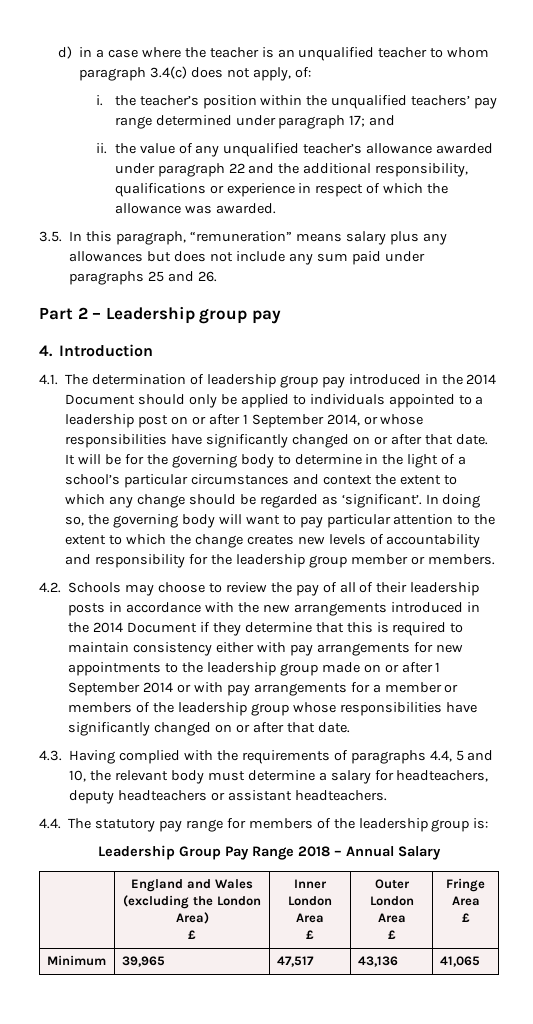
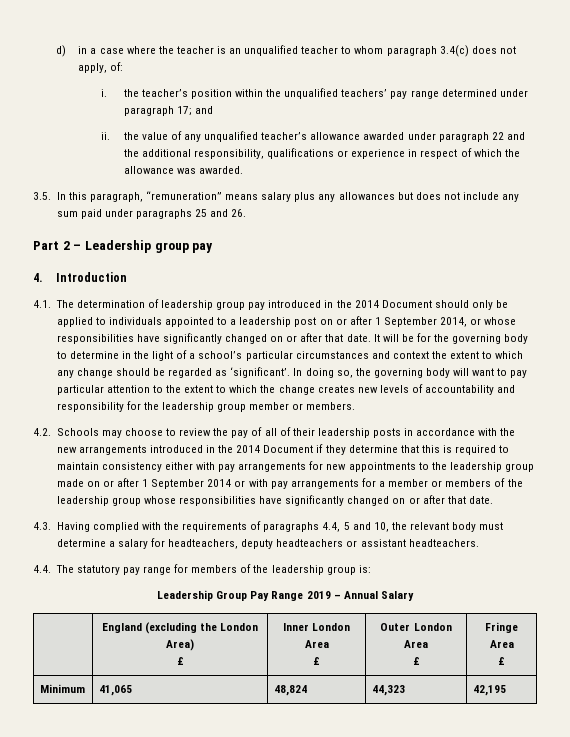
- Leadership Group Pay Range 2018 – Annual Salary
+ Leadership Group Pay Range 2019 – Annual Salary
- | England and Wales (excluding the London Area)
+ | England (excluding the London Area)
- Minimum | 39,965 | 47,517 | 43,136 | 41,065
+ Minimum | 41,065 | 48,824 | 44,323 | 42,195

